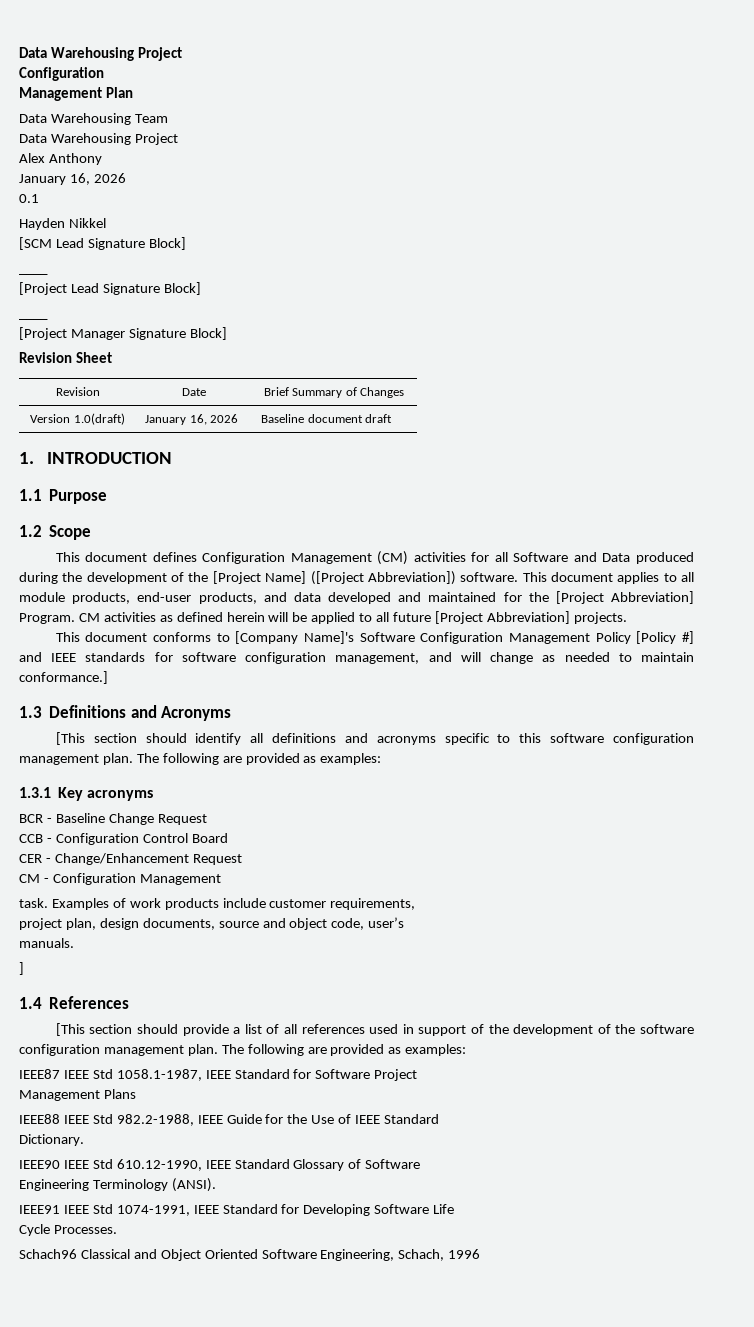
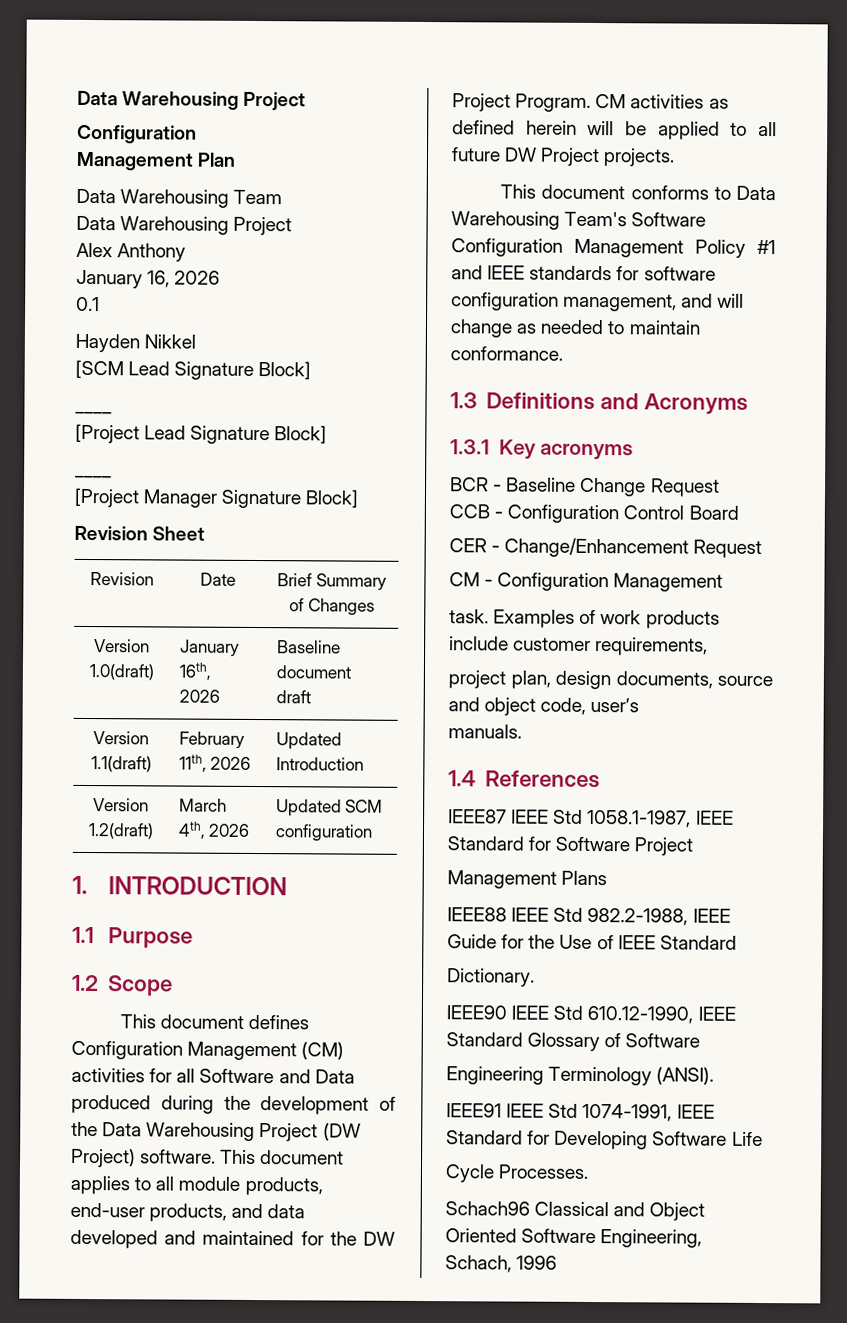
- Version 1.0(draft) | January 16, 2026 | Baseline document draft
+ Version 1.0(draft) | January 16th, 2026 | Baseline document draft
+ Version 1.1(draft) | February 11th, 2026 | Updated Introduction
+ Version 1.2(draft) | March 4th, 2026 | Updated SCM configuration
- This document defines Configuration Management (CM) activities for all Software and Data produced during the development of the [Project Name] ([Project Abbreviation]) software.
+ This document defines Configuration Management (CM) activities for all Software and Data produced during the development of the Data Warehousing Project (DW Project) software.
- This document applies to all module products, end-user products, and data developed and maintained for the [Project Abbreviation] Program.
+ This document applies to all module products, end-user products, and data developed and maintained for the DW Project Program.
- CM activities as defined herein will be applied to all future [Project Abbreviation] projects.
+ CM activities as defined herein will be applied to all future DW Project projects.
- This document conforms to [Company Name]'s Software Configuration Management Policy [Policy #] and IEEE standards for software configuration management, and will change as needed to maintain conformance.]
+ This document conforms to Data Warehousing Team's Software Configuration Management Policy #1 and IEEE standards for software configuration management, and will change as needed to maintain conformance.
- [This section should identify all definitions and acronyms specific to this software configuration management plan. The following are provided as examples:
- ]
- [This section should provide a list of all references used in support of the development of the software configuration management plan. The following are provided as examples:

